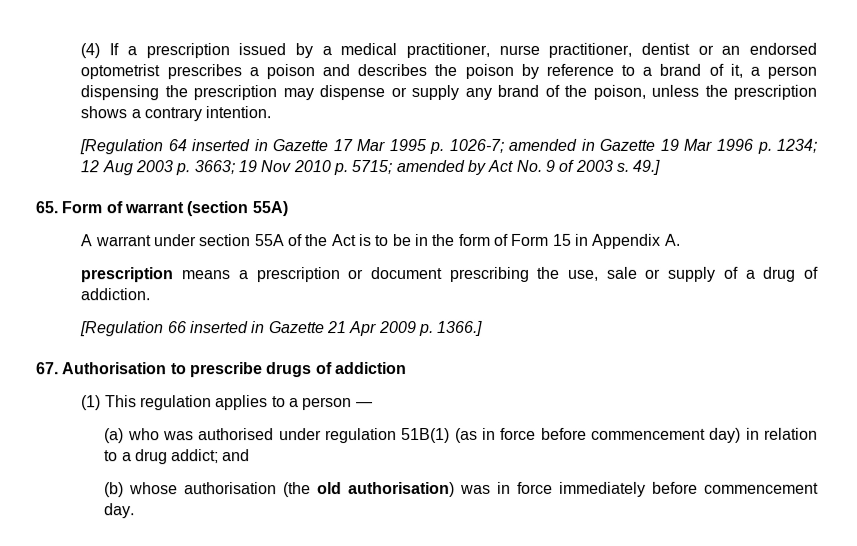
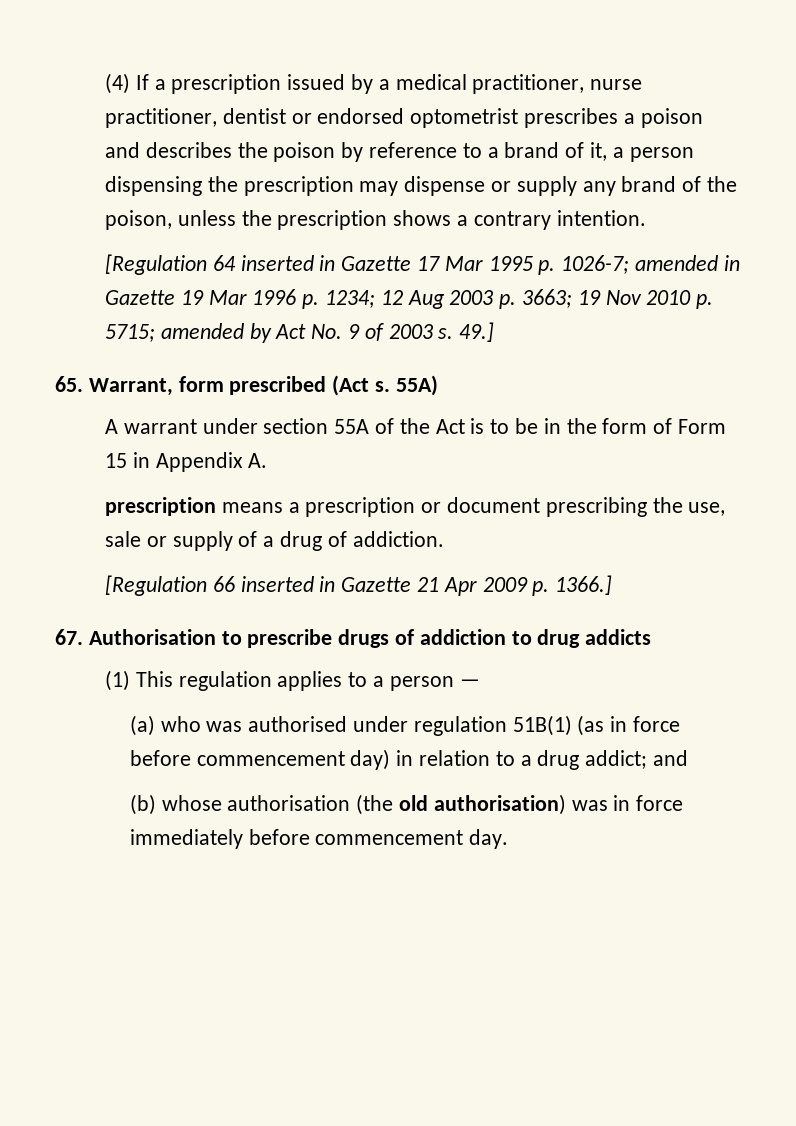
- (4) If a prescription issued by a medical practitioner, nurse practitioner, dentist or an endorsed optometrist prescribes a poison and describes the poison by reference to a brand of it, a person dispensing the prescription may dispense or supply any brand of the poison, unless the prescription shows a contrary intention.
+ (4) If a prescription issued by a medical practitioner, nurse practitioner, dentist or endorsed optometrist prescribes a poison and describes the poison by reference to a brand of it, a person dispensing the prescription may dispense or supply any brand of the poison, unless the prescription shows a contrary intention.
- 65. Form of warrant (section 55A)
+ 65. Warrant, form prescribed (Act s. 55A)
- 67. Authorisation to prescribe drugs of addiction
+ 67. Authorisation to prescribe drugs of addiction to drug addicts

